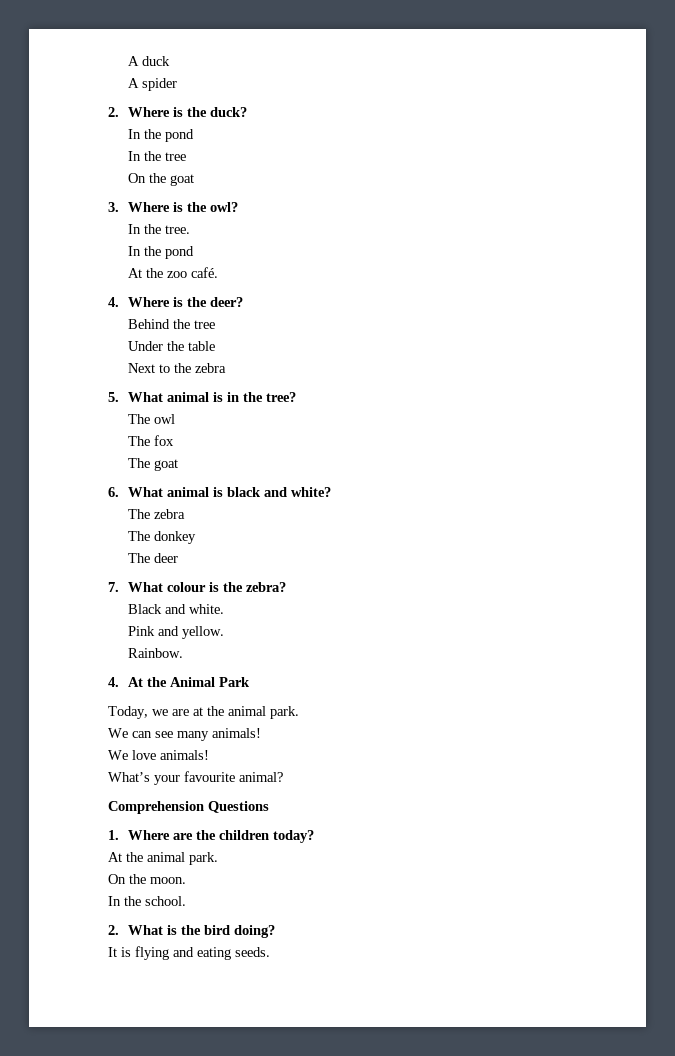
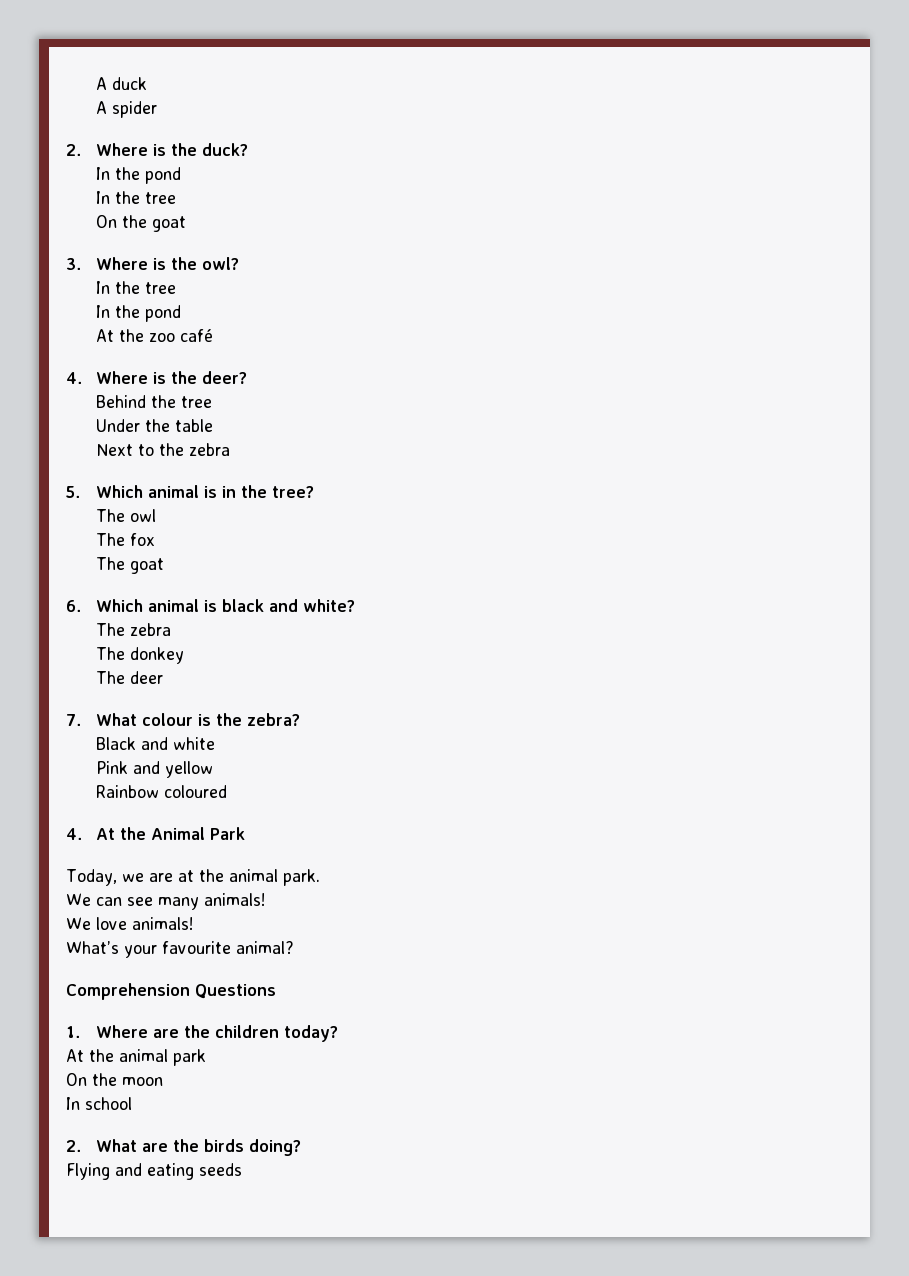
  3. Where is the owl?
- In the tree.
+ In the tree
- At the zoo café.
+ At the zoo café
- 5. What animal is in the tree?
+ 5. Which animal is in the tree?
- 6. What animal is black and white?
+ 6. Which animal is black and white?
- Black and white.
+ Black and white
- Pink and yellow.
- Rainbow.
+ Pink and yellow
+ Rainbow coloured
- At the animal park.
- On the moon.
- In the school.
+ At the animal park
+ On the moon
+ In school
- 2. What is the bird doing?
- It is flying and eating seeds.
+ 2. What are the birds doing?
+ Flying and eating seeds

